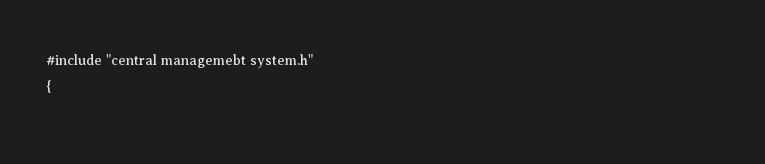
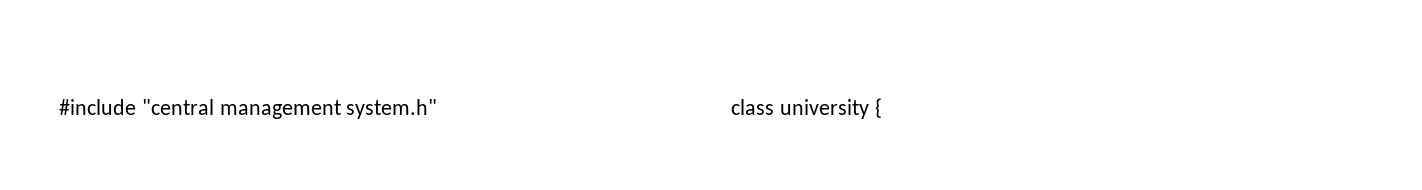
- #include "central managemebt system.h"
+ #include "central management system.h"
- {
+ class university {

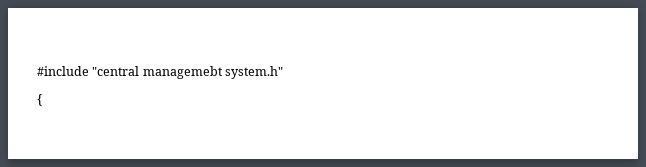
- #include "central management system.h"
+ #include "central managemebt system.h"
- class university {
+ {

